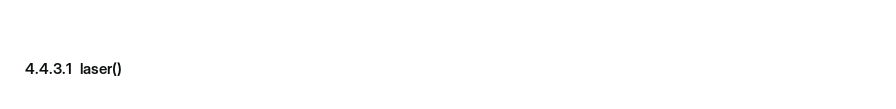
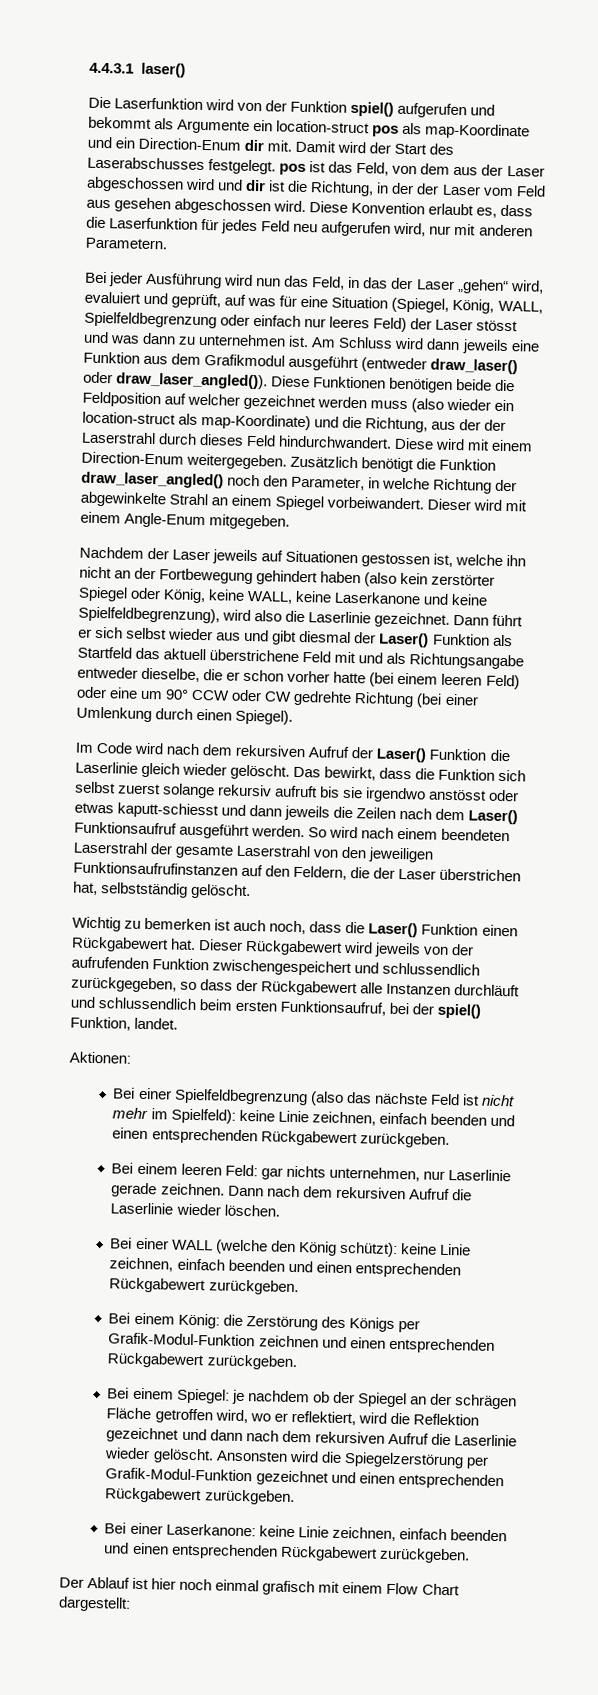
+ Die Laserfunktion wird von der Funktion spiel() aufgerufen und bekommt als Argumente ein location-struct pos als map-Koordinate und ein Direction-Enum dir mit. Damit wird der Start des Laserabschusses festgelegt. pos ist das Feld, von dem aus der Laser abgeschossen wird und dir ist die Richtung, in der der Laser vom Feld aus gesehen abgeschossen wird. Diese Konvention erlaubt es, dass die Laserfunktion für jedes Feld neu aufgerufen wird, nur mit anderen Parametern.
+ Bei jeder Ausführung wird nun das Feld, in das der Laser „gehen“ wird, evaluiert und geprüft, auf was für eine Situation (Spiegel, König, WALL, Spielfeldbegrenzung oder einfach nur leeres Feld) der Laser stösst und was dann zu unternehmen ist. Am Schluss wird dann jeweils eine Funktion aus dem Grafikmodul ausgeführt (entweder draw_laser() oder draw_laser_angled()). Diese Funktionen benötigen beide die Feldposition auf welcher gezeichnet werden muss (also wieder ein location-struct als map-Koordinate) und die Richtung, aus der der Laserstrahl durch dieses Feld hindurchwandert. Diese wird mit einem Direction-Enum weitergegeben. Zusätzlich benötigt die Funktion draw_laser_angled() noch den Parameter, in welche Richtung der abgewinkelte Strahl an einem Spiegel vorbeiwandert. Dieser wird mit einem Angle-Enum mitgegeben.
+ Nachdem der Laser jeweils auf Situationen gestossen ist, welche ihn nicht an der Fortbewegung gehindert haben (also kein zerstörter Spiegel oder König, keine WALL, keine Laserkanone und keine Spielfeldbegrenzung), wird also die Laserlinie gezeichnet. Dann führt er sich selbst wieder aus und gibt diesmal der Laser() Funktion als Startfeld das aktuell überstrichene Feld mit und als Richtungsangabe entweder dieselbe, die er schon vorher hatte (bei einem leeren Feld) oder eine um 90° CCW oder CW gedrehte Richtung (bei einer Umlenkung durch einen Spiegel).
+ Im Code wird nach dem rekursiven Aufruf der Laser() Funktion die Laserlinie gleich wieder gelöscht. Das bewirkt, dass die Funktion sich selbst zuerst solange rekursiv aufruft bis sie irgendwo anstösst oder etwas kaputt-schiesst und dann jeweils die Zeilen nach dem Laser() Funktionsaufruf ausgeführt werden. So wird nach einem beendeten Laserstrahl der gesamte Laserstrahl von den jeweiligen Funktionsaufrufinstanzen auf den Feldern, die der Laser überstrichen hat, selbstständig gelöscht.
+ Wichtig zu bemerken ist auch noch, dass die Laser() Funktion einen Rückgabewert hat. Dieser Rückgabewert wird jeweils von der aufrufenden Funktion zwischengespeichert und schlussendlich zurückgegeben, so dass der Rückgabewert alle Instanzen durchläuft und schlussendlich beim ersten Funktionsaufruf, bei der spiel() Funktion, landet.
+ Aktionen:
+ Bei einer Spielfeldbegrenzung (also das nächste Feld ist nicht mehr im Spielfeld): keine Linie zeichnen, einfach beenden und einen entsprechenden Rückgabewert zurückgeben.
+ Bei einem leeren Feld: gar nichts unternehmen, nur Laserlinie gerade zeichnen. Dann nach dem rekursiven Aufruf die Laserlinie wieder löschen.
+ Bei einer WALL (welche den König schützt): keine Linie zeichnen, einfach beenden und einen entsprechenden Rückgabewert zurückgeben.
+ Bei einem König: die Zerstörung des Königs per Grafik-Modul-Funktion zeichnen und einen entsprechenden Rückgabewert zurückgeben.
+ Bei einem Spiegel: je nachdem ob der Spiegel an der schrägen Fläche getroffen wird, wo er reflektiert, wird die Reflektion gezeichnet und dann nach dem rekursiven Aufruf die Laserlinie wieder gelöscht. Ansonsten wird die Spiegelzerstörung per Grafik-Modul-Funktion gezeichnet und einen entsprechenden Rückgabewert zurückgeben.
+ Bei einer Laserkanone: keine Linie zeichnen, einfach beenden und einen entsprechenden Rückgabewert zurückgeben.
+ Der Ablauf ist hier noch einmal grafisch mit einem Flow Chart dargestellt:

